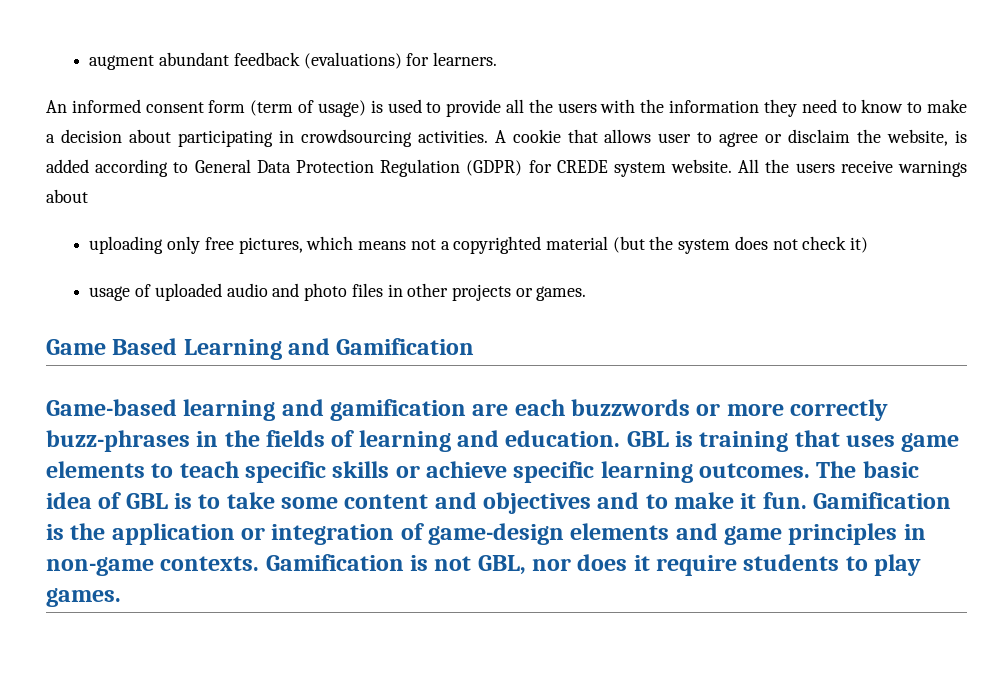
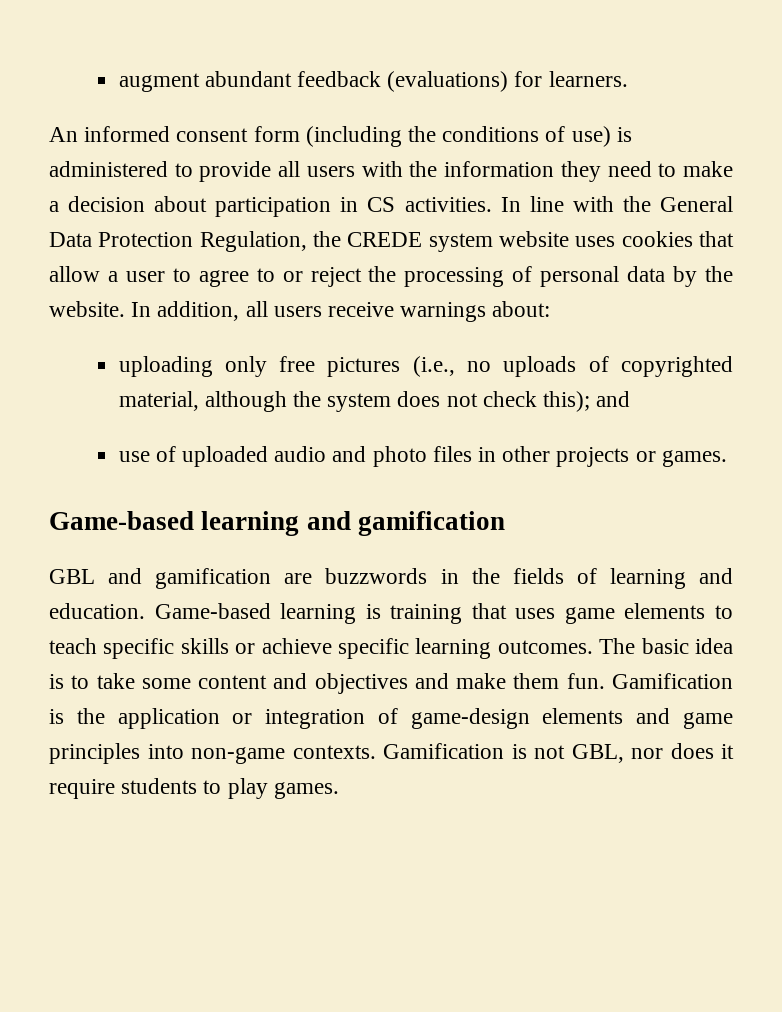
- An informed consent form (term of usage) is used to provide all the users with the information they need to know to make a decision about participating in crowdsourcing activities. A cookie that allows user to agree or disclaim the website, is added according to General Data Protection Regulation (GDPR) for CREDE system website. All the users receive warnings about
+ An informed consent form (including the conditions of use) is administered to provide all users with the information they need to make a decision about participation in CS activities. In line with the General Data Protection Regulation, the CREDE system website uses cookies that allow a user to agree to or reject the processing of personal data by the website. In addition, all users receive warnings about:
- uploading only free pictures, which means not a copyrighted material (but the system does not check it)
- usage of uploaded audio and photo files in other projects or games.
+ uploading only free pictures (i.e., no uploads of copyrighted material, although the system does not check this); and
+ use of uploaded audio and photo files in other projects or games.
- Game Based Learning and Gamification
- Game-based learning and gamification are each buzzwords or more correctly buzz-phrases in the fields of learning and education.
+ Game-based learning and gamification
+ GBL and gamification are buzzwords in the fields of learning and education.
- GBL is training that uses game elements to teach specific skills or achieve specific learning outcomes.
+ Game-based learning is training that uses game elements to teach specific skills or achieve specific learning outcomes.
- The basic idea of GBL is to take some content and objectives and to make it fun.
+ The basic idea is to take some content and objectives and make them fun.
- Gamification is the application or integration of game-design elements and game principles in non-game contexts.
+ Gamification is the application or integration of game-design elements and game principles into non-game contexts.

